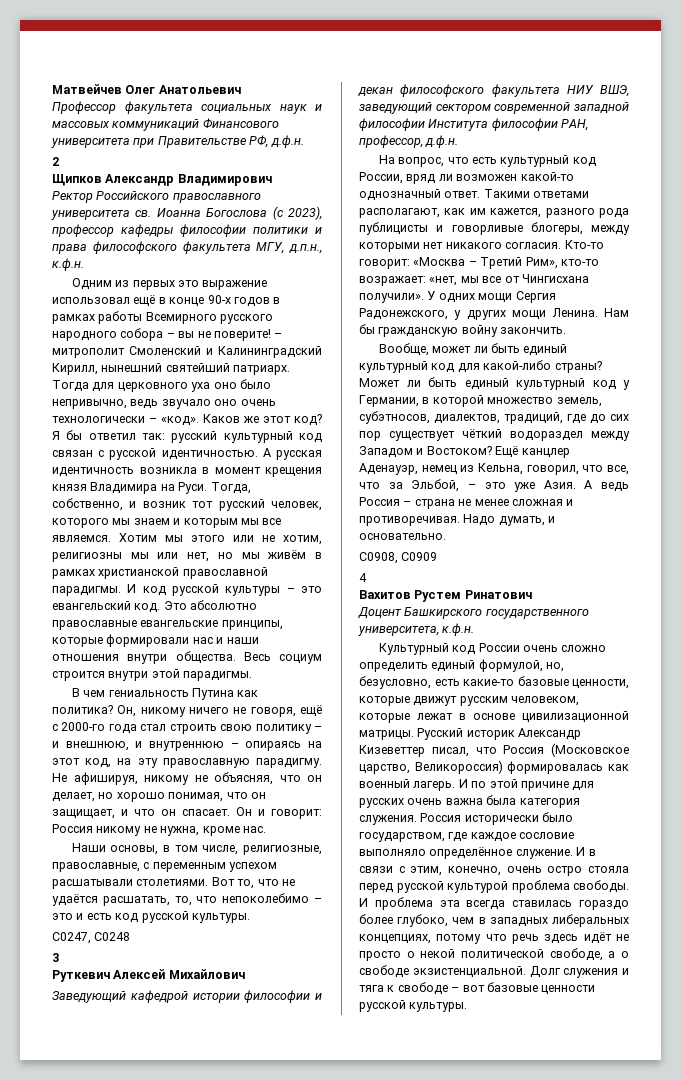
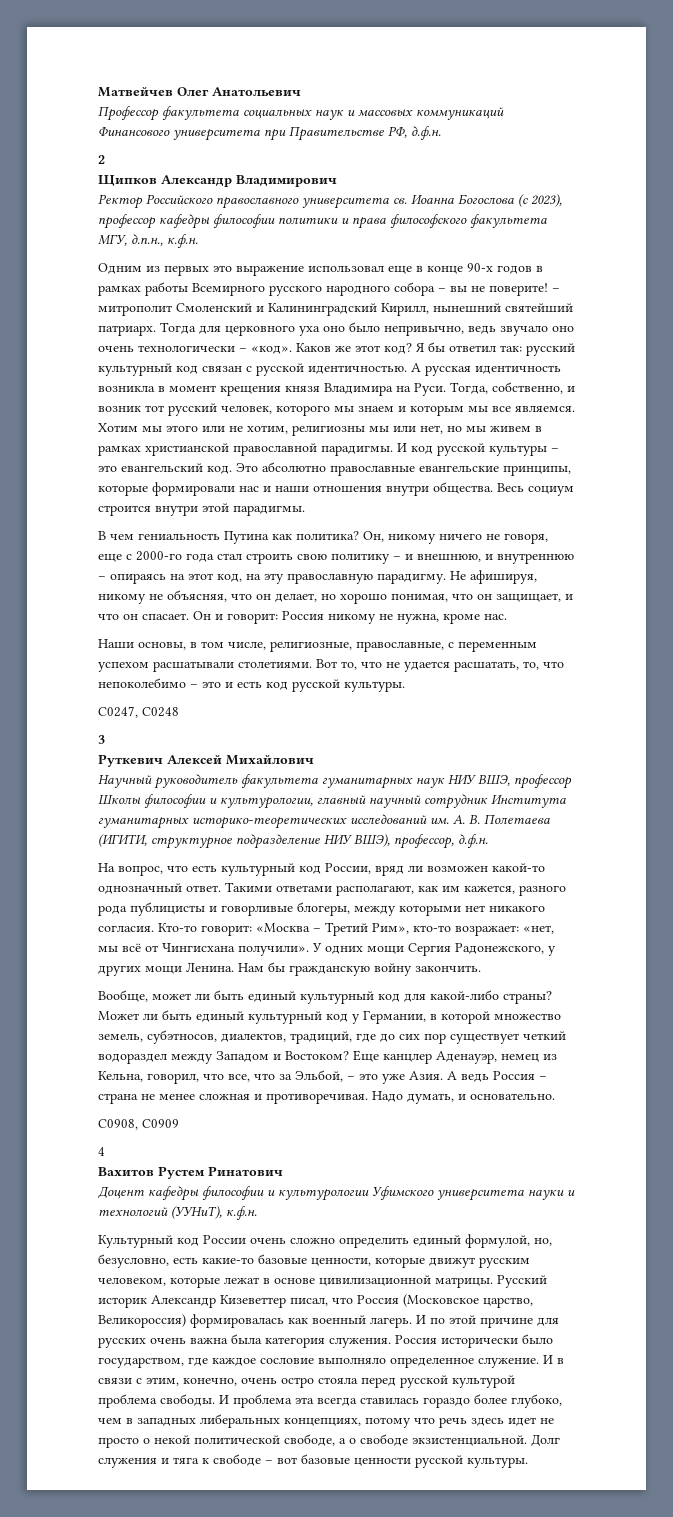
- Одним из первых это выражение использовал ещё в конце 90-х годов в рамках работы Всемирного русского народного собора – вы не поверите!
+ Одним из первых это выражение использовал еще в конце 90-х годов в рамках работы Всемирного русского народного собора – вы не поверите!
- Хотим мы этого или не хотим, религиозны мы или нет, но мы живём в рамках христианской православной парадигмы.
+ Хотим мы этого или не хотим, религиозны мы или нет, но мы живем в рамках христианской православной парадигмы.
- Он, никому ничего не говоря, ещё с 2000-го года стал строить свою политику – и внешнюю, и внутреннюю – опираясь на этот код, на эту православную парадигму.
+ Он, никому ничего не говоря, еще с 2000-го года стал строить свою политику – и внешнюю, и внутреннюю – опираясь на этот код, на эту православную парадигму.
- Вот то, что не удаётся расшатать, то, что непоколебимо – это и есть код русской культуры.
+ Вот то, что не удается расшатать, то, что непоколебимо – это и есть код русской культуры.
- Заведующий кафедрой истории философии и декан философского факультета НИУ ВШЭ, заведующий сектором современной западной философии Института философии РАН, профессор, д.ф.н.
+ Научный руководитель факультета гуманитарных наук НИУ ВШЭ, профессор Школы философии и культурологии, главный научный сотрудник Института гуманитарных историко-теоретических исследований им. А. В. Полетаева (ИГИТИ, структурное подразделение НИУ ВШЭ), профессор, д.ф.н.
- Кто-то говорит: «Москва – Третий Рим», кто-то возражает: «нет, мы все от Чингисхана получили».
+ Кто-то говорит: «Москва – Третий Рим», кто-то возражает: «нет, мы всё от Чингисхана получили».
- Может ли быть единый культурный код у Германии, в которой множество земель, субэтносов, диалектов, традиций, где до сих пор существует чёткий водораздел между Западом и Востоком?
+ Может ли быть единый культурный код у Германии, в которой множество земель, субэтносов, диалектов, традиций, где до сих пор существует четкий водораздел между Западом и Востоком?
- Ещё канцлер Аденауэр, немец из Кельна, говорил, что все, что за Эльбой, – это уже Азия.
+ Еще канцлер Аденауэр, немец из Кельна, говорил, что все, что за Эльбой, – это уже Азия.
- Доцент Башкирского государственного университета, к.ф.н.
+ Доцент кафедры философии и культурологии Уфимского университета науки и технологий (УУНиТ), к.ф.н.
- Россия исторически было государством, где каждое сословие выполняло определённое служение.
+ Россия исторически было государством, где каждое сословие выполняло определенное служение.
- И проблема эта всегда ставилась гораздо более глубоко, чем в западных либеральных концепциях, потому что речь здесь идёт не просто о некой политической свободе, а о свободе экзистенциальной.
+ И проблема эта всегда ставилась гораздо более глубоко, чем в западных либеральных концепциях, потому что речь здесь идет не просто о некой политической свободе, а о свободе экзистенциальной.

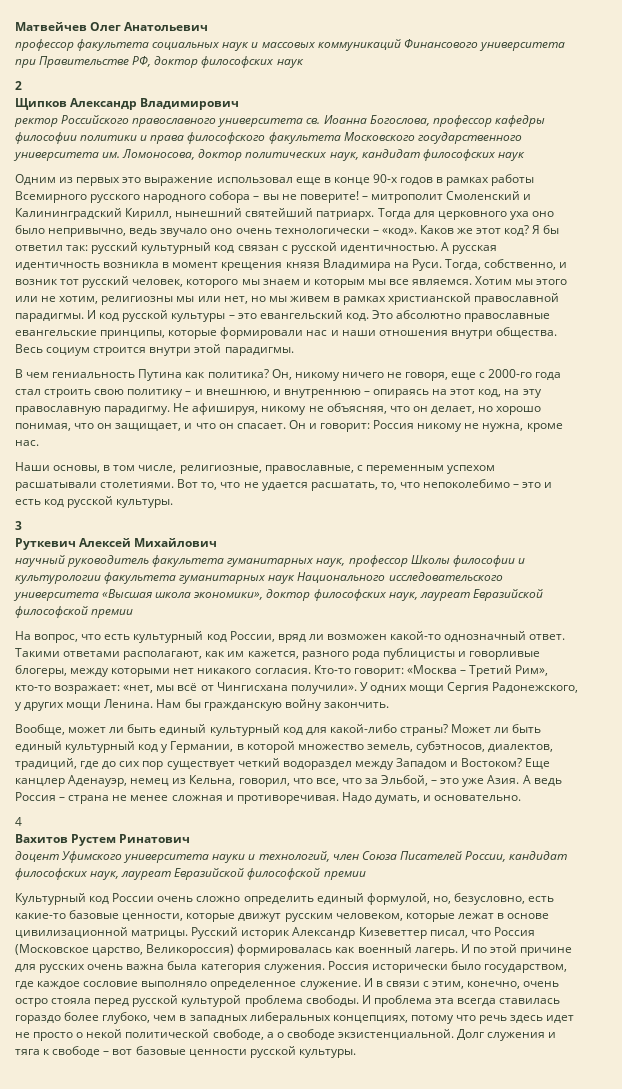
- Профессор факультета социальных наук и массовых коммуникаций Финансового университета при Правительстве РФ, д.ф.н.
+ профессор факультета социальных наук и массовых коммуникаций Финансового университета при Правительстве РФ, доктор философских наук
- Ректор Российского православного университета св.
+ ректор Российского православного университета св.
- Иоанна Богослова (с 2023), профессор кафедры философии политики и права философского факультета МГУ, д.п.н., к.ф.н.
+ Иоанна Богослова, профессор кафедры философии политики и права философского факультета Московского государственного университета им. Ломоносова, доктор политических наук, кандидат философских наук
- C0247, C0248
- Научный руководитель факультета гуманитарных наук НИУ ВШЭ, профессор Школы философии и культурологии, главный научный сотрудник Института гуманитарных историко-теоретических исследований им. А. В. Полетаева (ИГИТИ, структурное подразделение НИУ ВШЭ), профессор, д.ф.н.
+ научный руководитель факультета гуманитарных наук, профессор Школы философии и культурологии факультета гуманитарных наук Национального исследовательского университета «Высшая школа экономики», доктор философских наук, лауреат Евразийской философской премии
- C0908, C0909
- Доцент кафедры философии и культурологии Уфимского университета науки и технологий (УУНиТ), к.ф.н.
+ доцент Уфимского университета науки и технологий, член Союза Писателей России, кандидат философских наук, лауреат Евразийской философской премии

